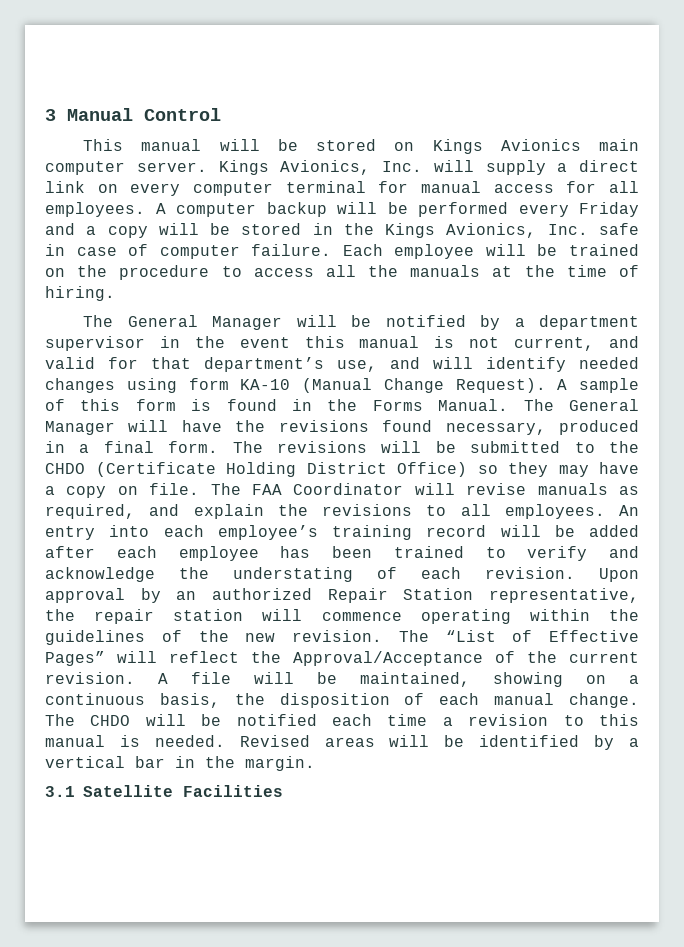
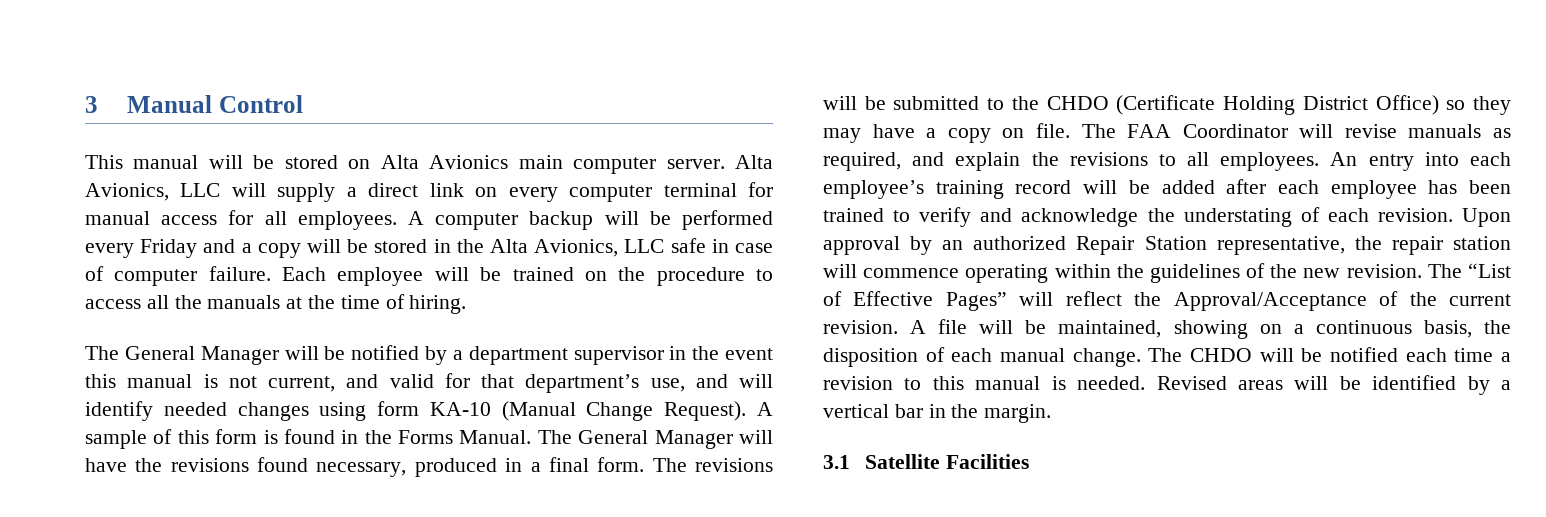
- This manual will be stored on Kings Avionics main computer server.
+ This manual will be stored on Alta Avionics main computer server.
- Kings Avionics, Inc. will supply a direct link on every computer terminal for manual access for all employees.
+ Alta Avionics, LLC will supply a direct link on every computer terminal for manual access for all employees.
- A computer backup will be performed every Friday and a copy will be stored in the Kings Avionics, Inc. safe in case of computer failure.
+ A computer backup will be performed every Friday and a copy will be stored in the Alta Avionics, LLC safe in case of computer failure.

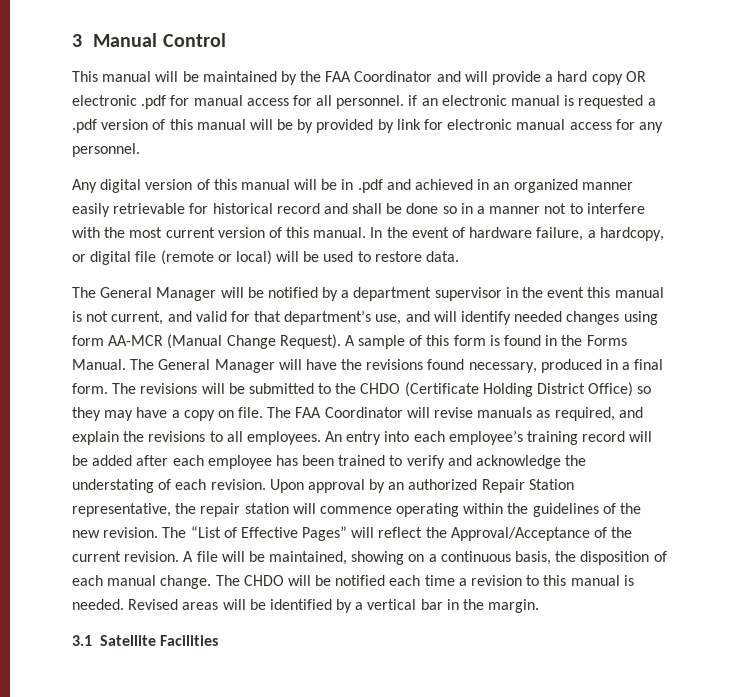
- This manual will be stored on Alta Avionics main computer server. Alta Avionics, LLC will supply a direct link on every computer terminal for manual access for all employees. A computer backup will be performed every Friday and a copy will be stored in the Alta Avionics, LLC safe in case of computer failure. Each employee will be trained on the procedure to access all the manuals at the time of hiring.
+ This manual will be maintained by the FAA Coordinator and will provide a hard copy OR electronic .pdf for manual access for all personnel. if an electronic manual is requested a .pdf version of this manual will be by provided by link for electronic manual access for any personnel.
+ Any digital version of this manual will be in .pdf and achieved in an organized manner easily retrievable for historical record and shall be done so in a manner not to interfere with the most current version of this manual. In the event of hardware failure, a hardcopy, or digital file (remote or local) will be used to restore data.
- The General Manager will be notified by a department supervisor in the event this manual is not current, and valid for that department’s use, and will identify needed changes using form KA-10 (Manual Change Request).
+ The General Manager will be notified by a department supervisor in the event this manual is not current, and valid for that department’s use, and will identify needed changes using form AA-MCR (Manual Change Request).

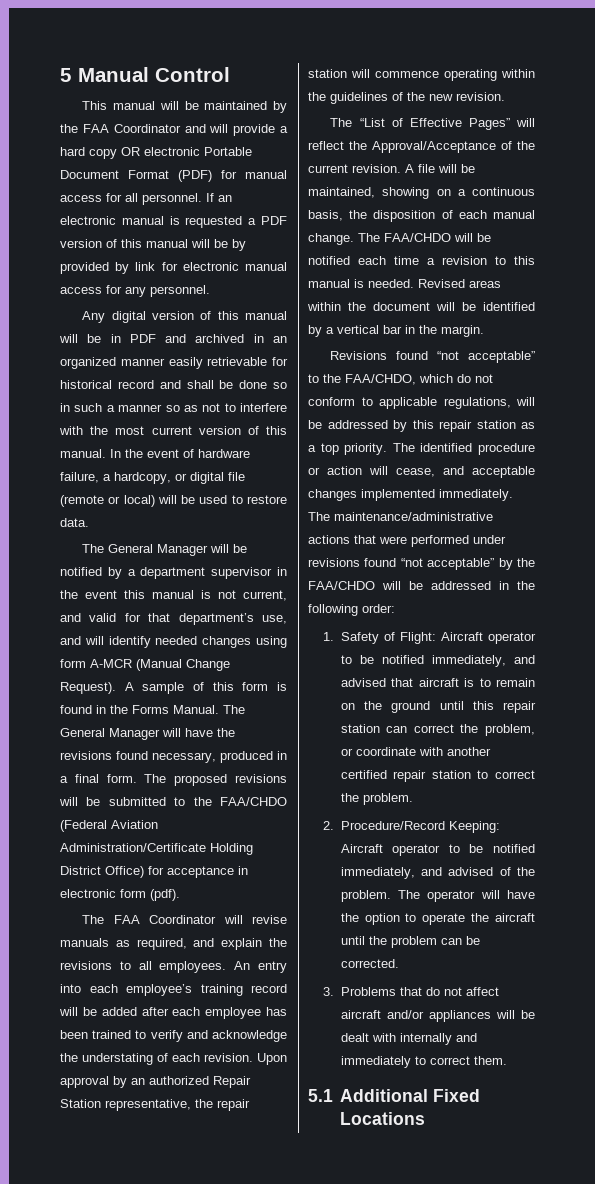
- 3 Manual Control
+ 5 Manual Control
- This manual will be maintained by the FAA Coordinator and will provide a hard copy OR electronic .pdf for manual access for all personnel. if an electronic manual is requested a .pdf version of this manual will be by provided by link for electronic manual access for any personnel.
+ This manual will be maintained by the FAA Coordinator and will provide a hard copy OR electronic Portable Document Format (PDF) for manual access for all personnel. If an electronic manual is requested a PDF version of this manual will be by provided by link for electronic manual access for any personnel.
- Any digital version of this manual will be in .pdf and achieved in an organized manner easily retrievable for historical record and shall be done so in a manner not to interfere with the most current version of this manual.
+ Any digital version of this manual will be in PDF and archived in an organized manner easily retrievable for historical record and shall be done so in such a manner so as not to interfere with the most current version of this manual.
- The General Manager will be notified by a department supervisor in the event this manual is not current, and valid for that department’s use, and will identify needed changes using form AA-MCR (Manual Change Request).
+ The General Manager will be notified by a department supervisor in the event this manual is not current, and valid for that department’s use, and will identify needed changes using form A-MCR (Manual Change Request).
- The revisions will be submitted to the CHDO (Certificate Holding District Office) so they may have a copy on file. The FAA Coordinator will revise manuals as required, and explain the revisions to all employees.
+ The proposed revisions will be submitted to the FAA/CHDO (Federal Aviation Administration/Certificate Holding District Office) for acceptance in electronic form (pdf).
+ The FAA Coordinator will revise manuals as required, and explain the revisions to all employees.
- Upon approval by an authorized Repair Station representative, the repair station will commence operating within the guidelines of the new revision. The “List of Effective Pages” will reflect the Approval/Acceptance of the current revision.
+ Upon approval by an authorized Repair Station representative, the repair station will commence operating within the guidelines of the new revision.
+ The “List of Effective Pages” will reflect the Approval/Acceptance of the current revision.
- The CHDO will be notified each time a revision to this manual is needed.
+ The FAA/CHDO will be notified each time a revision to this manual is needed.
- Revised areas will be identified by a vertical bar in the margin.
+ Revised areas within the document will be identified by a vertical bar in the margin.
- 3.1 Satellite Facilities
+ Revisions found “not acceptable” to the FAA/CHDO, which do not conform to applicable regulations, will be addressed by this repair station as a top priority. The identified procedure or action will cease, and acceptable changes implemented immediately. The maintenance/administrative actions that were performed under revisions found “not acceptable” by the FAA/CHDO will be addressed in the following order:
+ 1. Safety of Flight: Aircraft operator to be notified immediately, and advised that aircraft is to remain on the ground until this repair station can correct the problem, or coordinate with another certified repair station to correct the problem.
+ 2. Procedure/Record Keeping: Aircraft operator to be notified immediately, and advised of the problem. The operator will have the option to operate the aircraft until the problem can be corrected.
+ 3. Problems that do not affect aircraft and/or appliances will be dealt with internally and immediately to correct them.
+ 5.1 Additional Fixed Locations

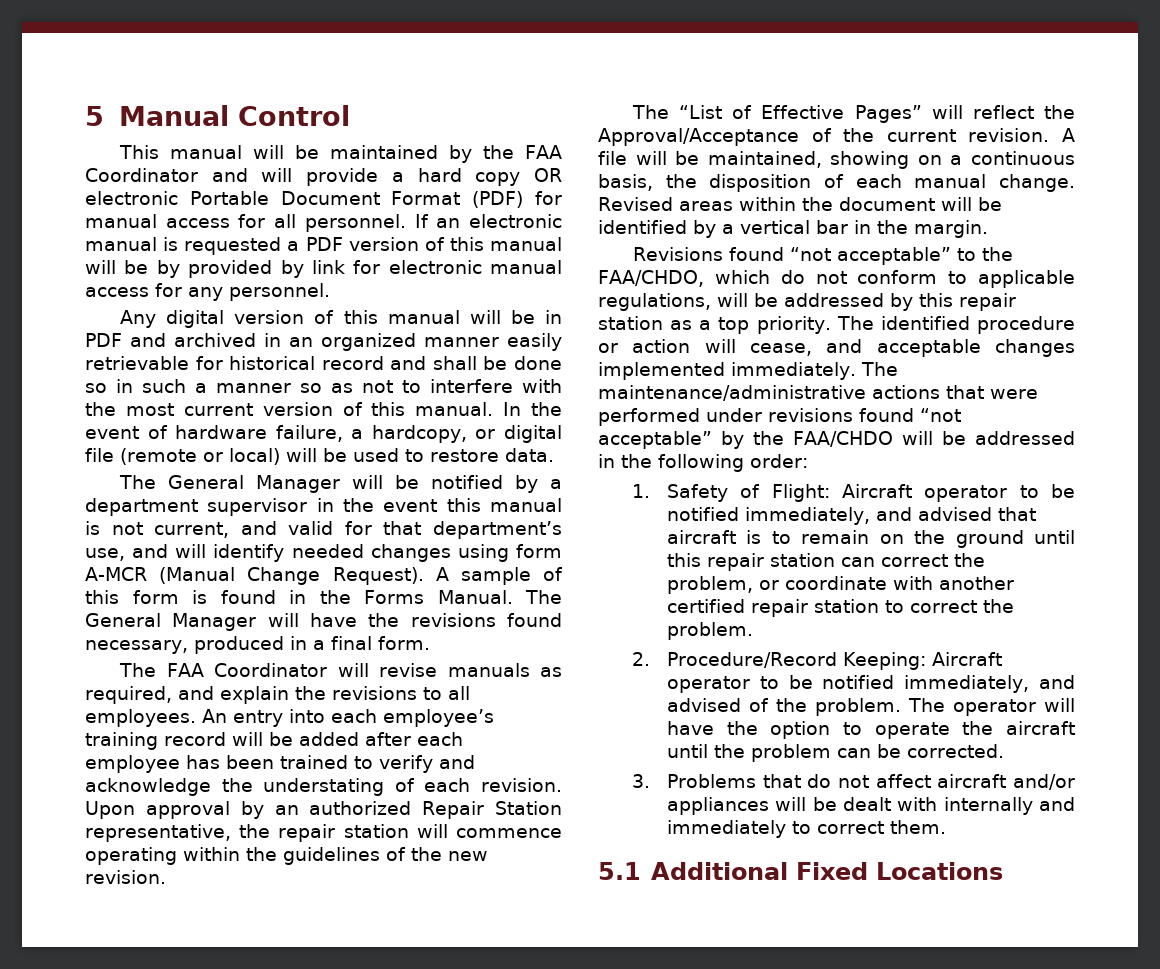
- The proposed revisions will be submitted to the FAA/CHDO (Federal Aviation Administration/Certificate Holding District Office) for acceptance in electronic form (pdf).
- The FAA/CHDO will be notified each time a revision to this manual is needed.

